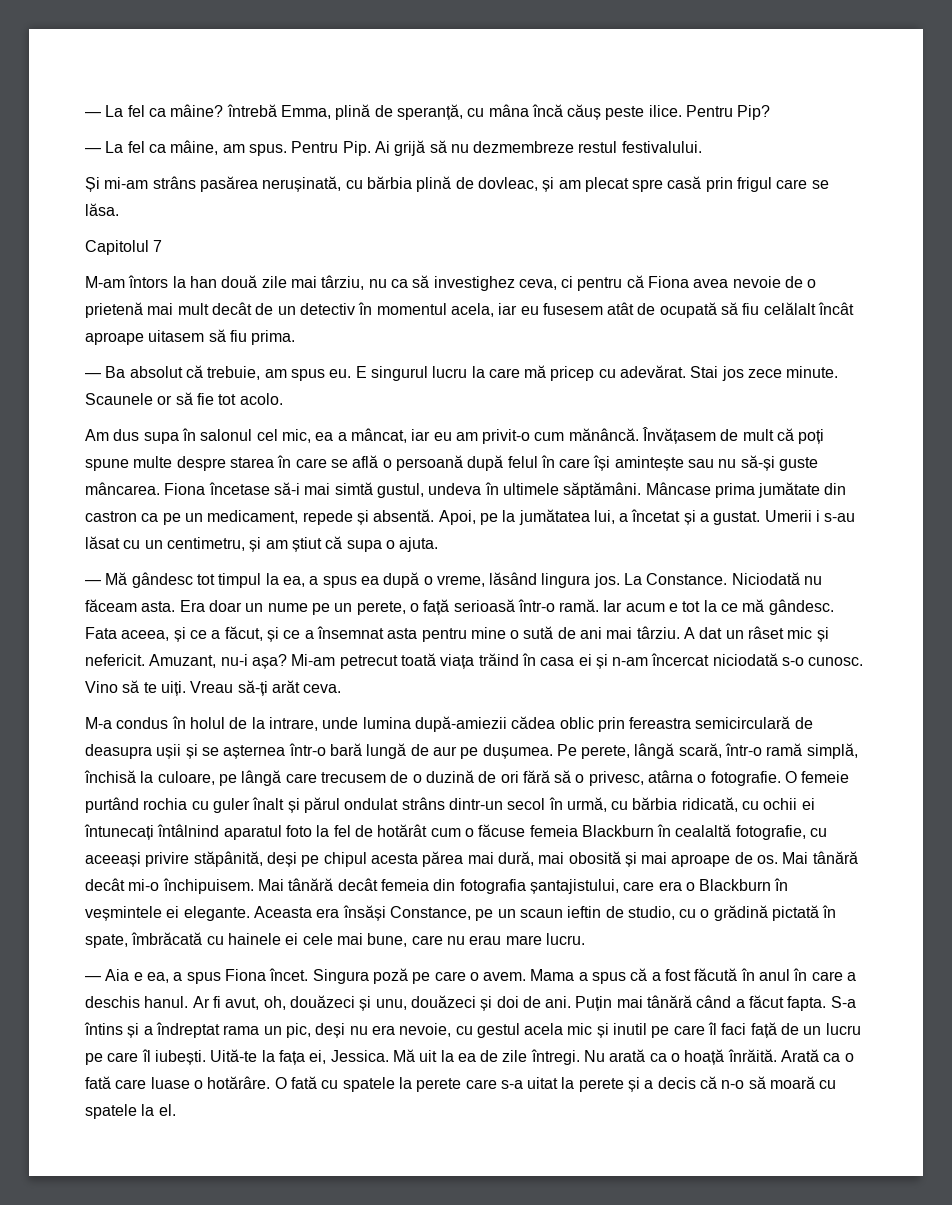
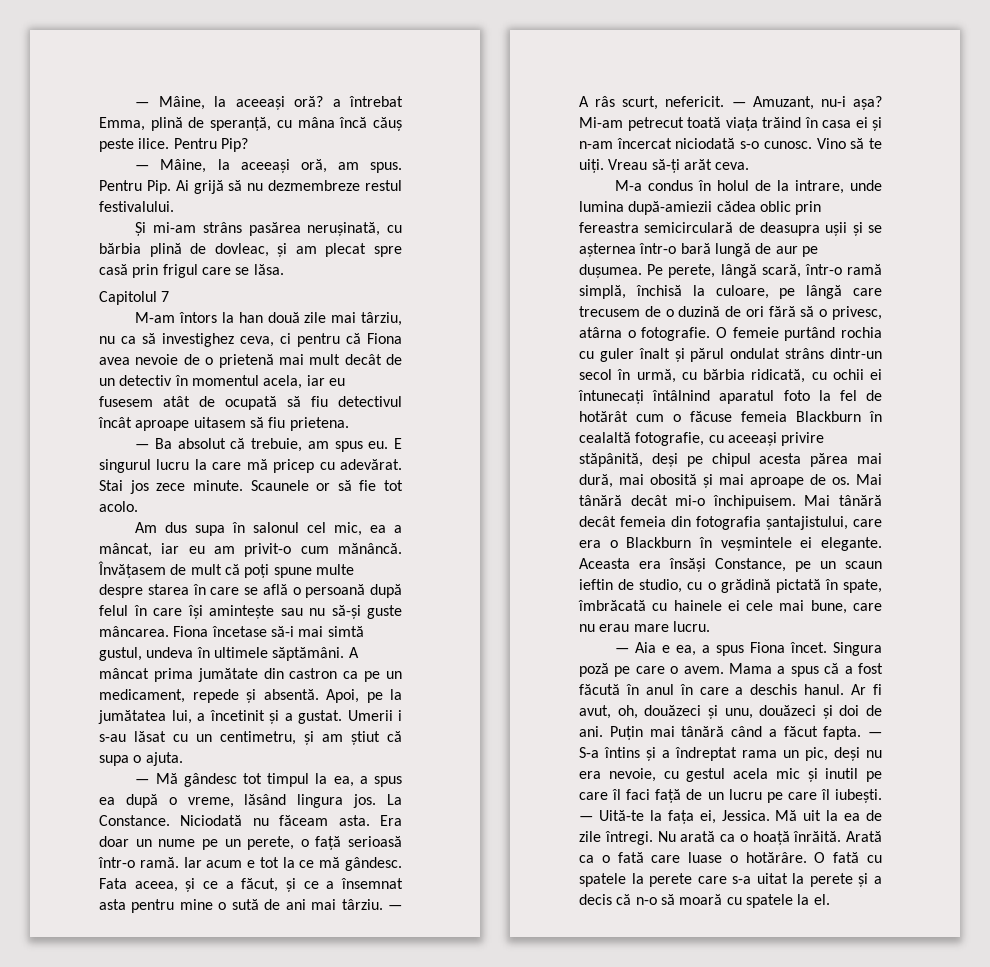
- — La fel ca mâine? întrebă Emma, plină de speranță, cu mâna încă căuș peste ilice.
+ — Mâine, la aceeași oră? a întrebat Emma, plină de speranță, cu mâna încă căuș peste ilice.
- — La fel ca mâine, am spus.
+ — Mâine, la aceeași oră, am spus.
- M-am întors la han două zile mai târziu, nu ca să investighez ceva, ci pentru că Fiona avea nevoie de o prietenă mai mult decât de un detectiv în momentul acela, iar eu fusesem atât de ocupată să fiu celălalt încât aproape uitasem să fiu prima.
+ M-am întors la han două zile mai târziu, nu ca să investighez ceva, ci pentru că Fiona avea nevoie de o prietenă mai mult decât de un detectiv în momentul acela, iar eu fusesem atât de ocupată să fiu detectivul încât aproape uitasem să fiu prietena.
- Mâncase prima jumătate din castron ca pe un medicament, repede și absentă.
+ A mâncat prima jumătate din castron ca pe un medicament, repede și absentă.
- Apoi, pe la jumătatea lui, a încetat și a gustat.
+ Apoi, pe la jumătatea lui, a încetinit și a gustat.
- A dat un râset mic și nefericit. Amuzant, nu-i așa?
+ — A râs scurt, nefericit. — Amuzant, nu-i așa?
- S-a întins și a îndreptat rama un pic, deși nu era nevoie, cu gestul acela mic și inutil pe care îl faci față de un lucru pe care îl iubești.
+ — S-a întins și a îndreptat rama un pic, deși nu era nevoie, cu gestul acela mic și inutil pe care îl faci față de un lucru pe care îl iubești.
- Uită-te la fața ei, Jessica.
+ — Uită-te la fața ei, Jessica.

